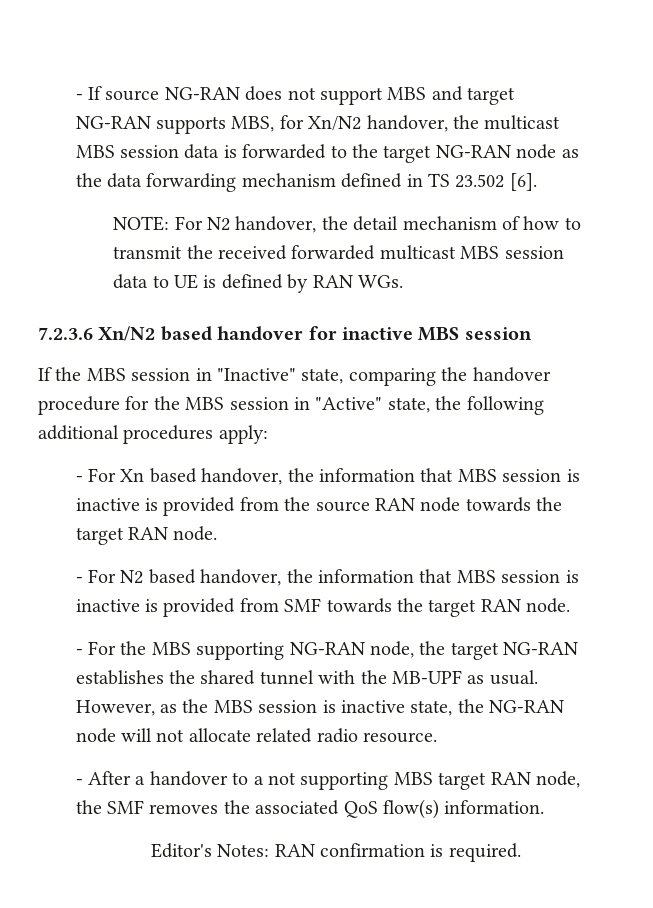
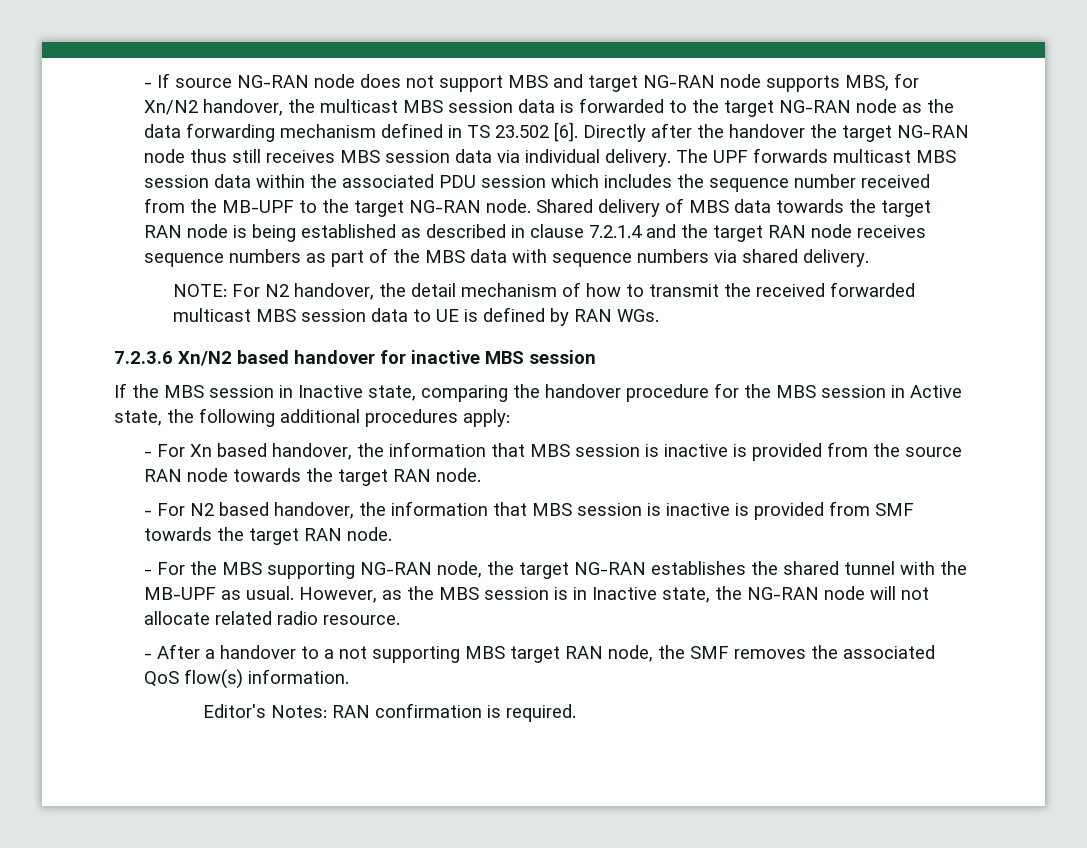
- - If source NG-RAN does not support MBS and target NG-RAN supports MBS, for Xn/N2 handover, the multicast MBS session data is forwarded to the target NG-RAN node as the data forwarding mechanism defined in TS 23.502 [6].
+ - If source NG-RAN node does not support MBS and target NG-RAN node supports MBS, for Xn/N2 handover, the multicast MBS session data is forwarded to the target NG-RAN node as the data forwarding mechanism defined in TS 23.502 [6]. Directly after the handover the target NG-RAN node thus still receives MBS session data via individual delivery. The UPF forwards multicast MBS session data within the associated PDU session which includes the sequence number received from the MB-UPF to the target NG-RAN node. Shared delivery of MBS data towards the target RAN node is being established as described in clause 7.2.1.4 and the target RAN node receives sequence numbers as part of the MBS data with sequence numbers via shared delivery.
- If the MBS session in "Inactive" state, comparing the handover procedure for the MBS session in "Active" state, the following additional procedures apply:
+ If the MBS session in Inactive state, comparing the handover procedure for the MBS session in Active state, the following additional procedures apply:
- However, as the MBS session is inactive state, the NG-RAN node will not allocate related radio resource.
+ However, as the MBS session is in Inactive state, the NG-RAN node will not allocate related radio resource.

